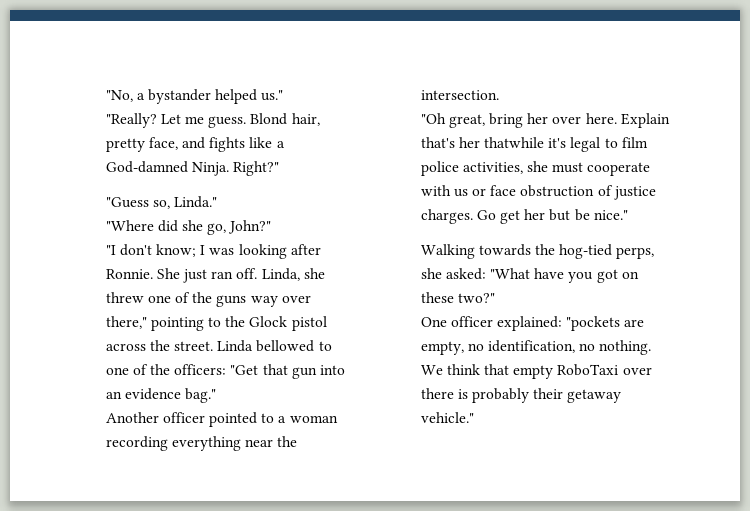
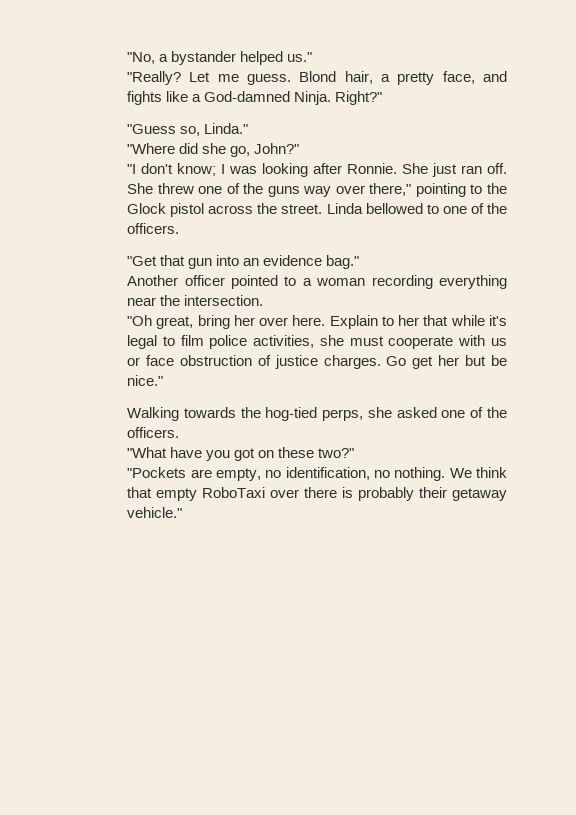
- Blond hair, pretty face, and fights like a God-damned Ninja.
+ Blond hair, a pretty face, and fights like a God-damned Ninja.
- Linda, she threw one of the guns way over there," pointing to the Glock pistol across the street.
+ She threw one of the guns way over there," pointing to the Glock pistol across the street.
- Linda bellowed to one of the officers: "Get that gun into an evidence bag."
+ Linda bellowed to one of the officers.
+ "Get that gun into an evidence bag."
- Explain that's her thatwhile it's legal to film police activities, she must cooperate with us or face obstruction of justice charges.
+ Explain to her that while it's legal to film police activities, she must cooperate with us or face obstruction of justice charges.
- Walking towards the hog-tied perps, she asked: "What have you got on these two?"
+ Walking towards the hog-tied perps, she asked one of the officers.
+ "What have you got on these two?"
- One officer explained: "pockets are empty, no identification, no nothing.
+ "Pockets are empty, no identification, no nothing.

